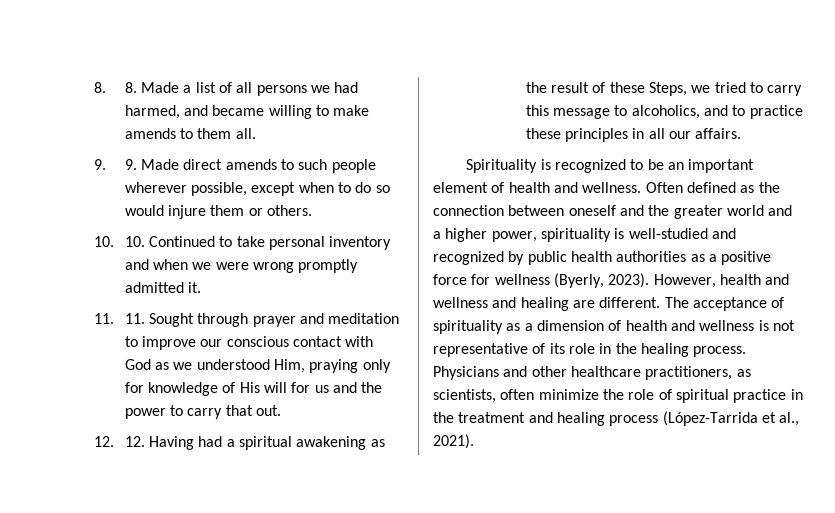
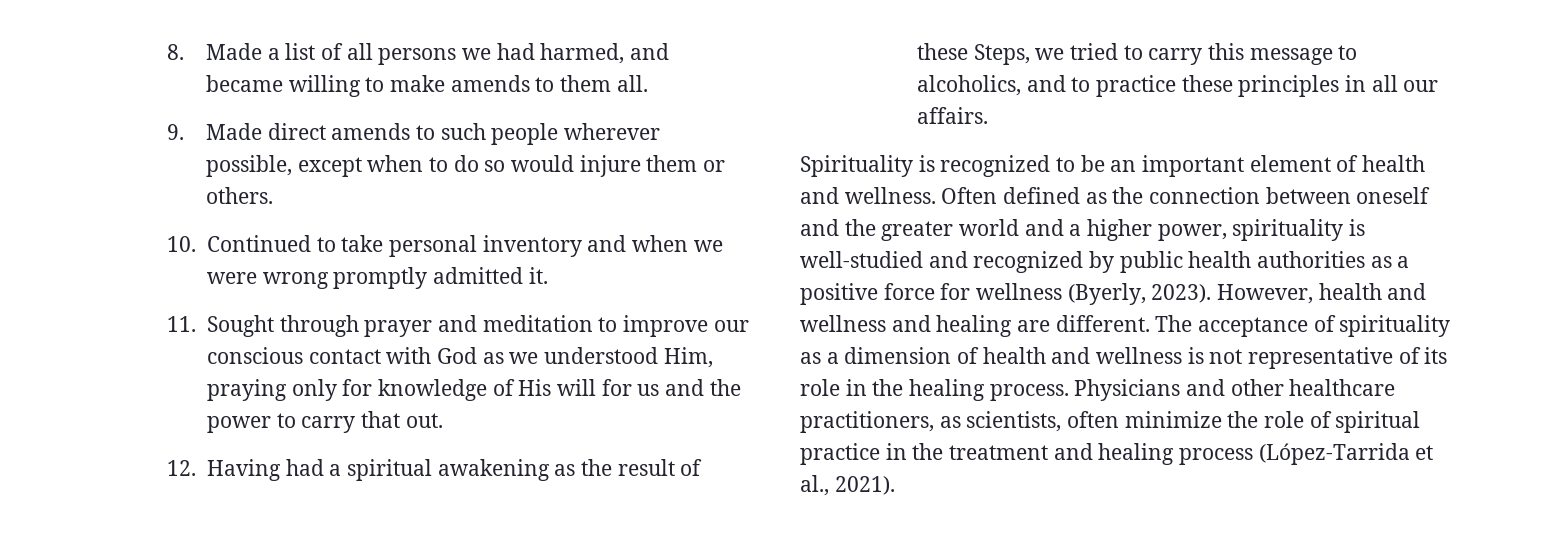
- 8. 8. Made a list of all persons we had harmed, and became willing to make amends to them all.
+ 8. Made a list of all persons we had harmed, and became willing to make amends to them all.
- 9. 9. Made direct amends to such people wherever possible, except when to do so would injure them or others.
+ 9. Made direct amends to such people wherever possible, except when to do so would injure them or others.
- 10. 10. Continued to take personal inventory and when we were wrong promptly admitted it.
+ 10. Continued to take personal inventory and when we were wrong promptly admitted it.
- 11. 11. Sought through prayer and meditation to improve our conscious contact with God as we understood Him, praying only for knowledge of His will for us and the power to carry that out.
+ 11. Sought through prayer and meditation to improve our conscious contact with God as we understood Him, praying only for knowledge of His will for us and the power to carry that out.
- 12. 12. Having had a spiritual awakening as the result of these Steps, we tried to carry this message to alcoholics, and to practice these principles in all our affairs.
+ 12. Having had a spiritual awakening as the result of these Steps, we tried to carry this message to alcoholics, and to practice these principles in all our affairs.

